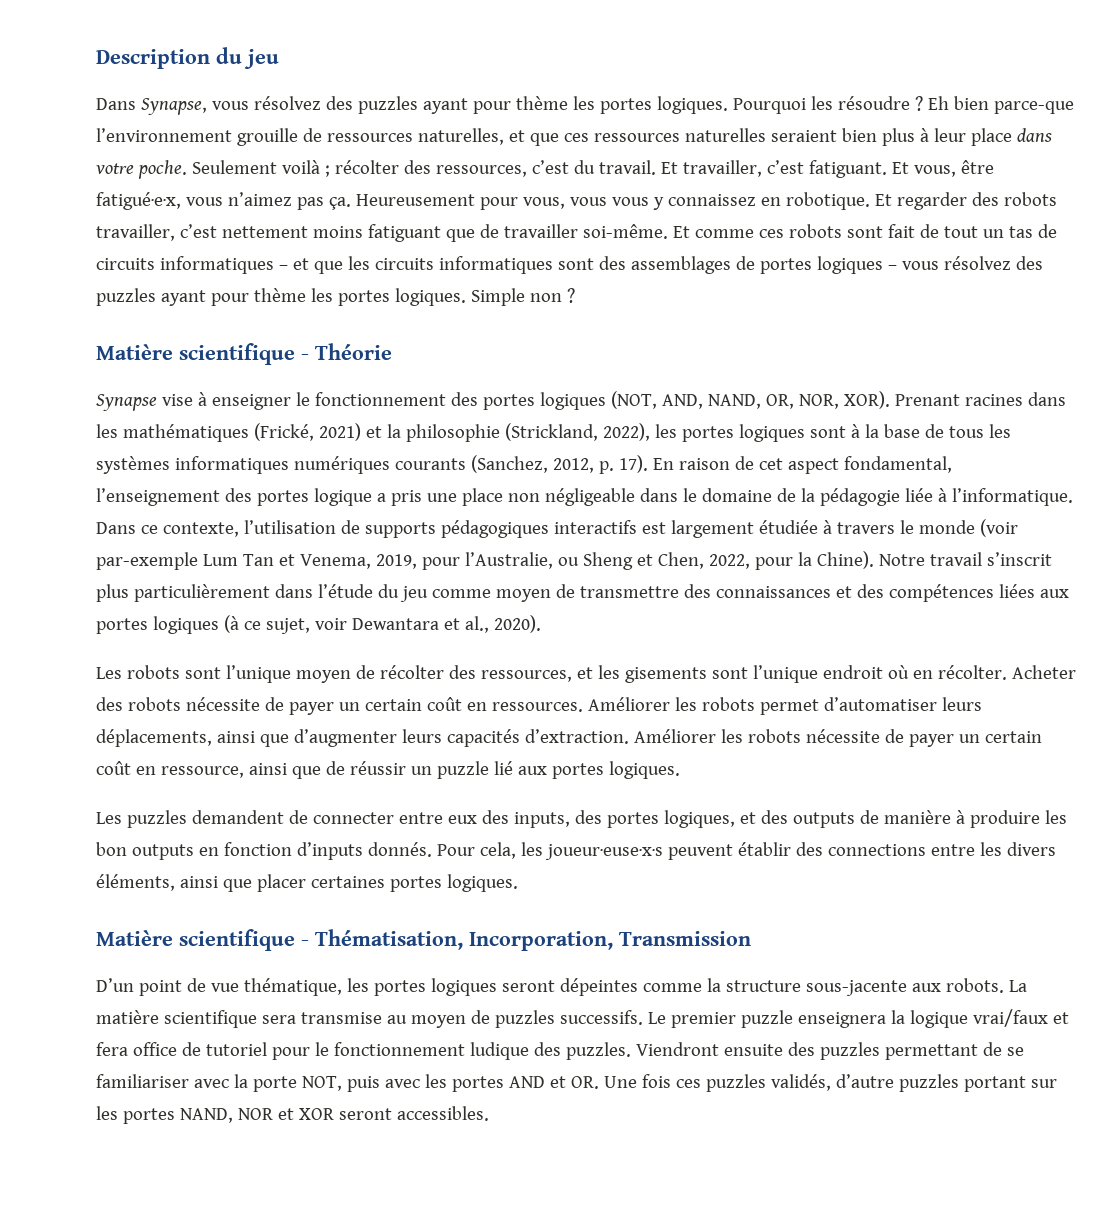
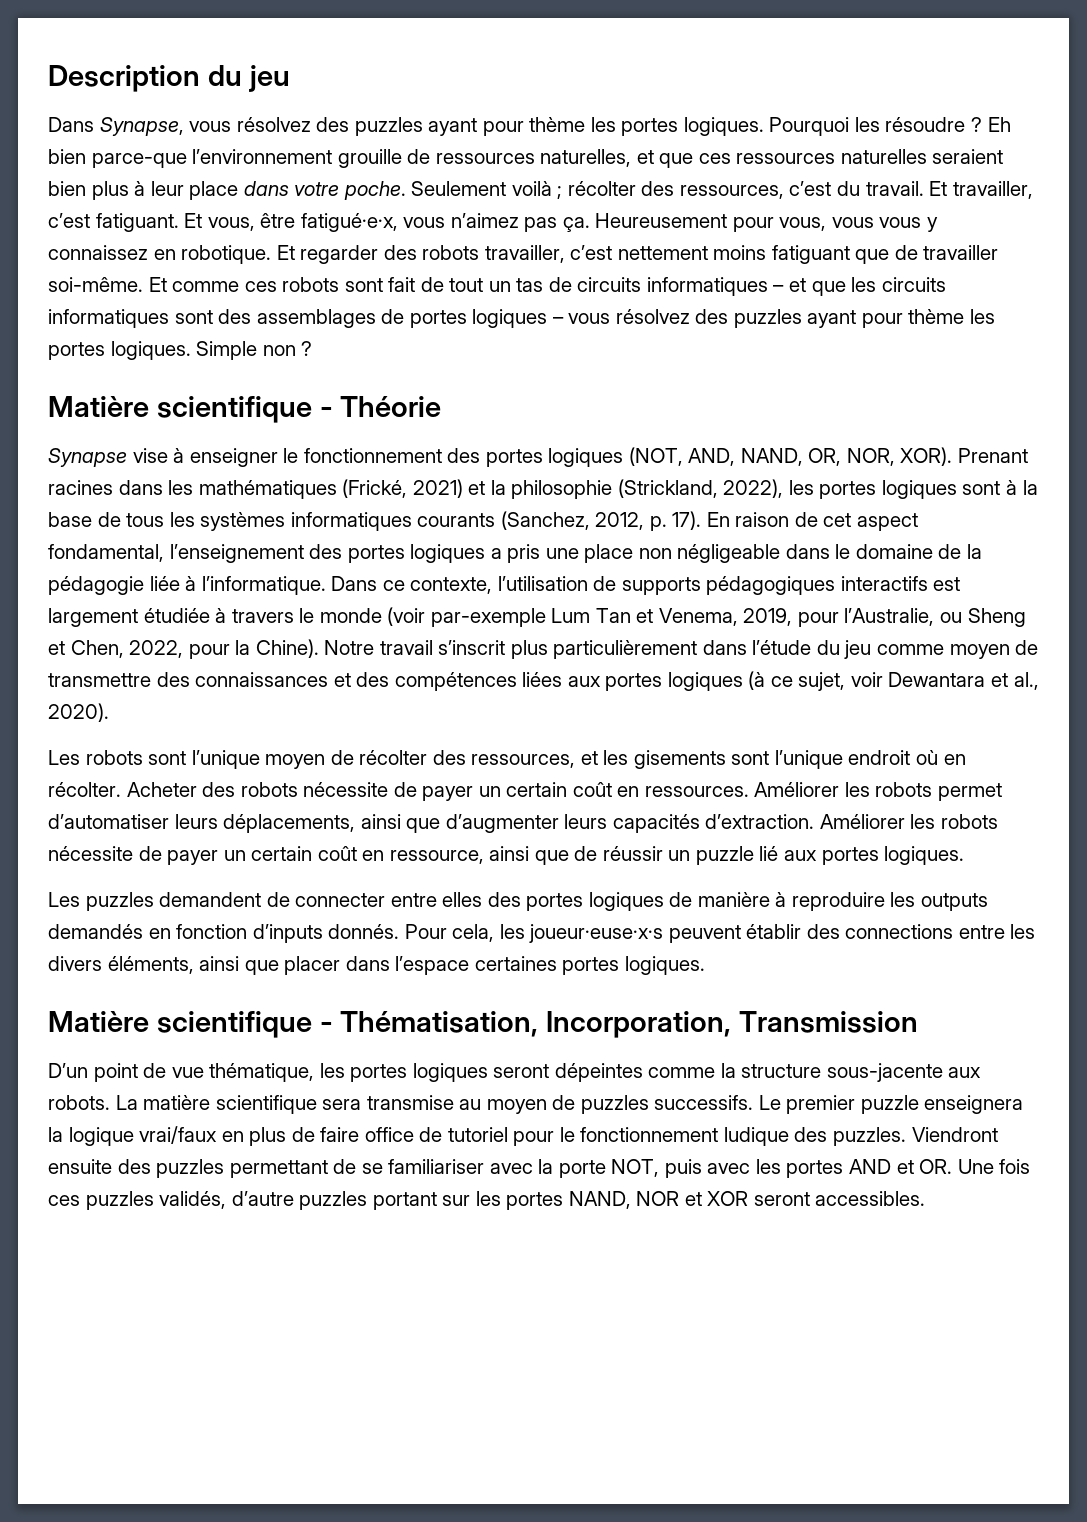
- Prenant racines dans les mathématiques (Frické, 2021) et la philosophie (Strickland, 2022), les portes logiques sont à la base de tous les systèmes informatiques numériques courants (Sanchez, 2012, p. 17).
+ Prenant racines dans les mathématiques (Frické, 2021) et la philosophie (Strickland, 2022), les portes logiques sont à la base de tous les systèmes informatiques courants (Sanchez, 2012, p. 17).
- En raison de cet aspect fondamental, l’enseignement des portes logique a pris une place non négligeable dans le domaine de la pédagogie liée à l’informatique.
+ En raison de cet aspect fondamental, l’enseignement des portes logiques a pris une place non négligeable dans le domaine de la pédagogie liée à l’informatique.
- Les puzzles demandent de connecter entre eux des inputs, des portes logiques, et des outputs de manière à produire les bon outputs en fonction d’inputs donnés.
+ Les puzzles demandent de connecter entre elles des portes logiques de manière à reproduire les outputs demandés en fonction d’inputs donnés.
- Pour cela, les joueur·euse·x·s peuvent établir des connections entre les divers éléments, ainsi que placer certaines portes logiques.
+ Pour cela, les joueur·euse·x·s peuvent établir des connections entre les divers éléments, ainsi que placer dans l’espace certaines portes logiques.
- Le premier puzzle enseignera la logique vrai/faux et fera office de tutoriel pour le fonctionnement ludique des puzzles.
+ Le premier puzzle enseignera la logique vrai/faux en plus de faire office de tutoriel pour le fonctionnement ludique des puzzles.

